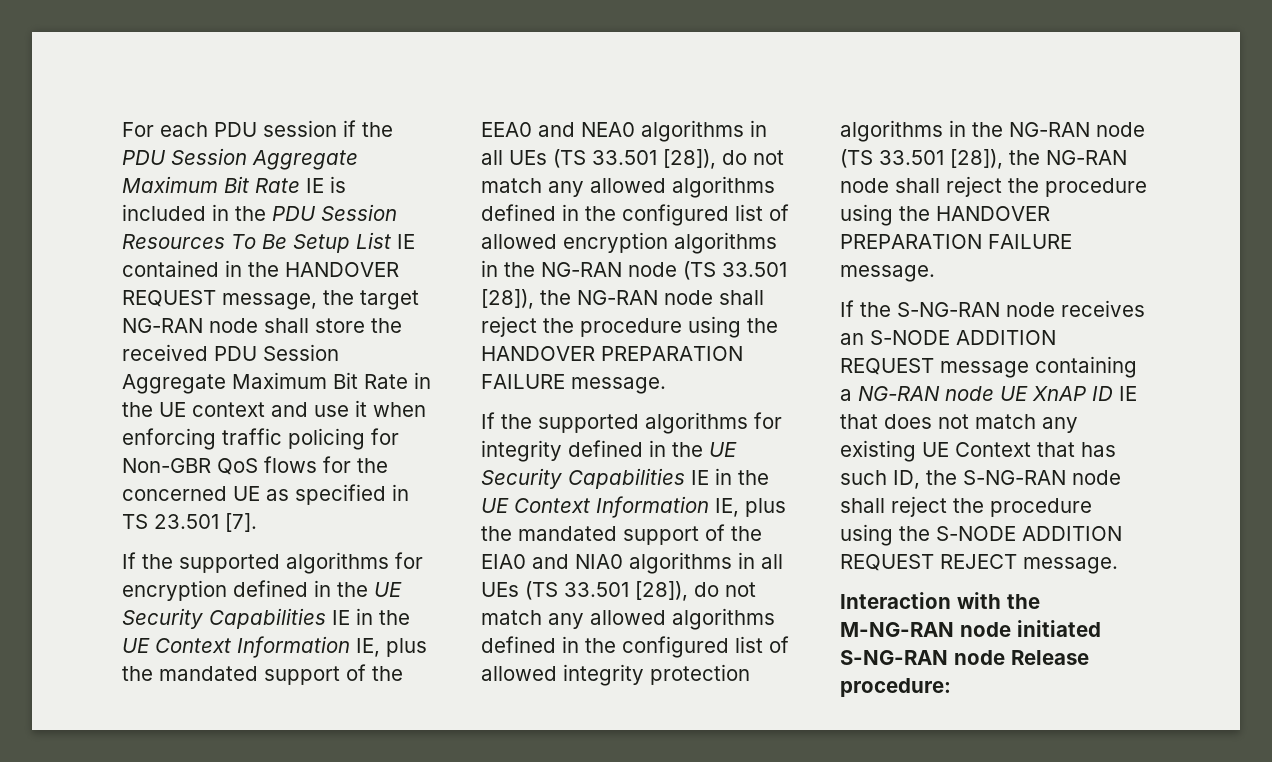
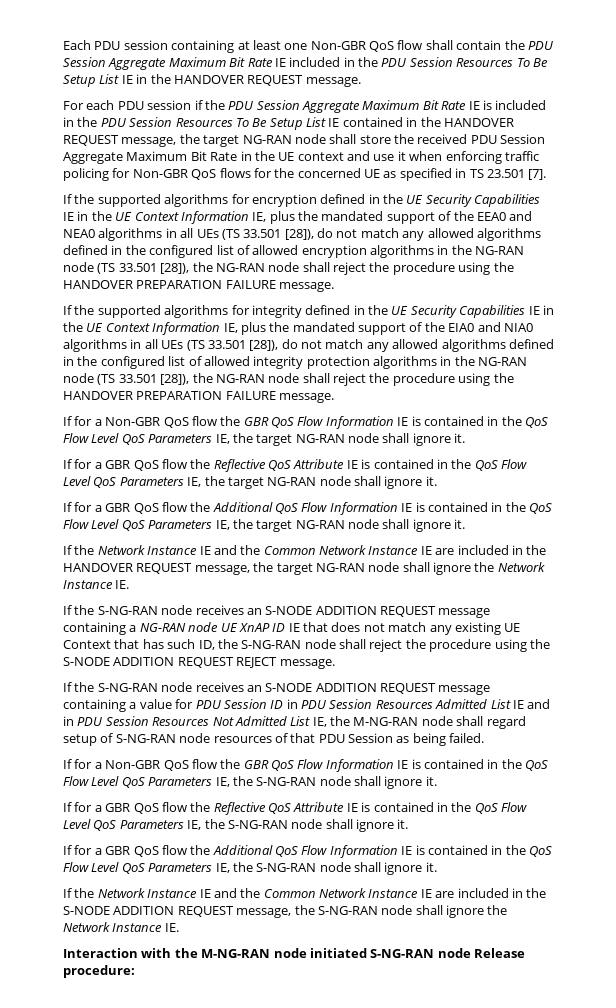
+ Each PDU session containing at least one Non-GBR QoS flow shall contain the PDU Session Aggregate Maximum Bit Rate IE included in the PDU Session Resources To Be Setup List IE in the HANDOVER REQUEST message.
+ If for a Non-GBR QoS flow the GBR QoS Flow Information IE is contained in the QoS Flow Level QoS Parameters IE, the target NG-RAN node shall ignore it.
+ If for a GBR QoS flow the Reflective QoS Attribute IE is contained in the QoS Flow Level QoS Parameters IE, the target NG-RAN node shall ignore it.
+ If for a GBR QoS flow the Additional QoS Flow Information IE is contained in the QoS Flow Level QoS Parameters IE, the target NG-RAN node shall ignore it.
+ If the Network Instance IE and the Common Network Instance IE are included in the HANDOVER REQUEST message, the target NG-RAN node shall ignore the Network Instance IE.
+ If the S-NG-RAN node receives an S-NODE ADDITION REQUEST message containing a value for PDU Session ID in PDU Session Resources Admitted List IE and in PDU Session Resources Not Admitted List IE, the M-NG-RAN node shall regard setup of S-NG-RAN node resources of that PDU Session as being failed.
+ If for a Non-GBR QoS flow the GBR QoS Flow Information IE is contained in the QoS Flow Level QoS Parameters IE, the S-NG-RAN node shall ignore it.
+ If for a GBR QoS flow the Reflective QoS Attribute IE is contained in the QoS Flow Level QoS Parameters IE, the S-NG-RAN node shall ignore it.
+ If for a GBR QoS flow the Additional QoS Flow Information IE is contained in the QoS Flow Level QoS Parameters IE, the S-NG-RAN node shall ignore it.
+ If the Network Instance IE and the Common Network Instance IE are included in the S-NODE ADDITION REQUEST message, the S-NG-RAN node shall ignore the Network Instance IE.

